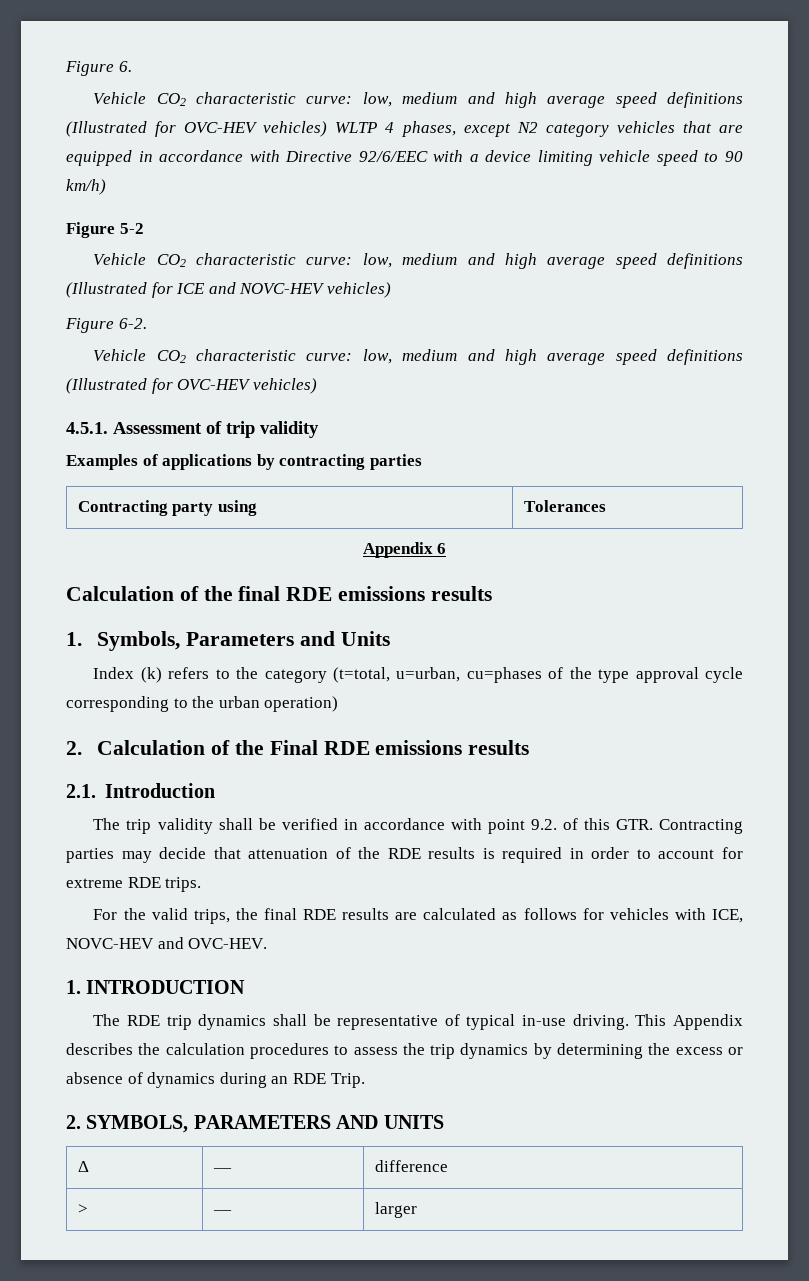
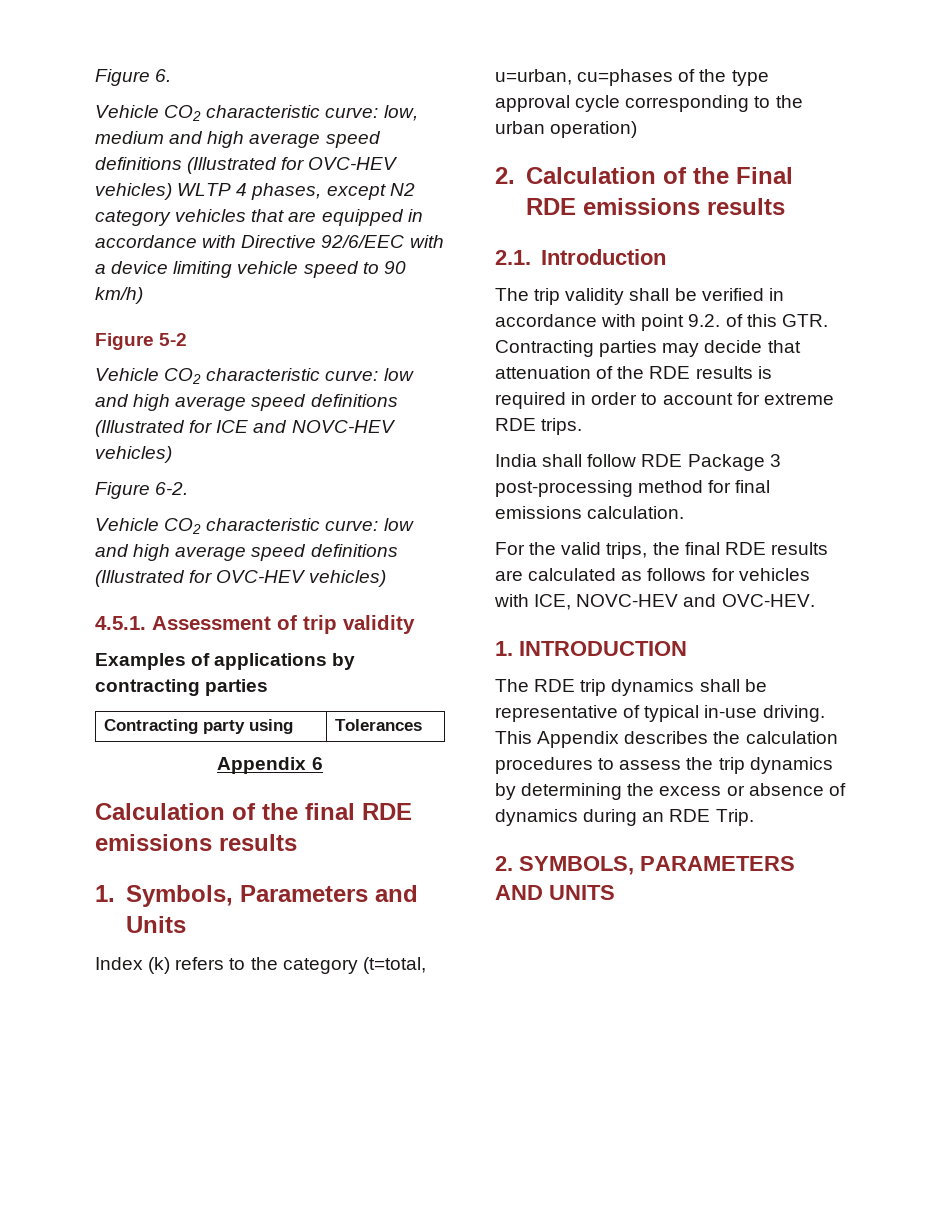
- Vehicle CO2 characteristic curve: low, medium and high average speed definitions (Illustrated for ICE and NOVC-HEV vehicles)
+ Vehicle CO2 characteristic curve: low and high average speed definitions (Illustrated for ICE and NOVC-HEV vehicles)
  Figure 6-2.
- Vehicle CO2 characteristic curve: low, medium and high average speed definitions (Illustrated for OVC-HEV vehicles)
+ Vehicle CO2 characteristic curve: low and high average speed definitions (Illustrated for OVC-HEV vehicles)
+ India shall follow RDE Package 3 post-processing method for final emissions calculation.
- Δ | — | difference
- > | — | larger

